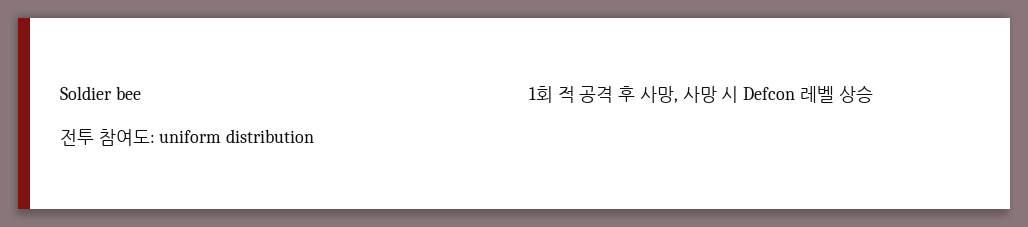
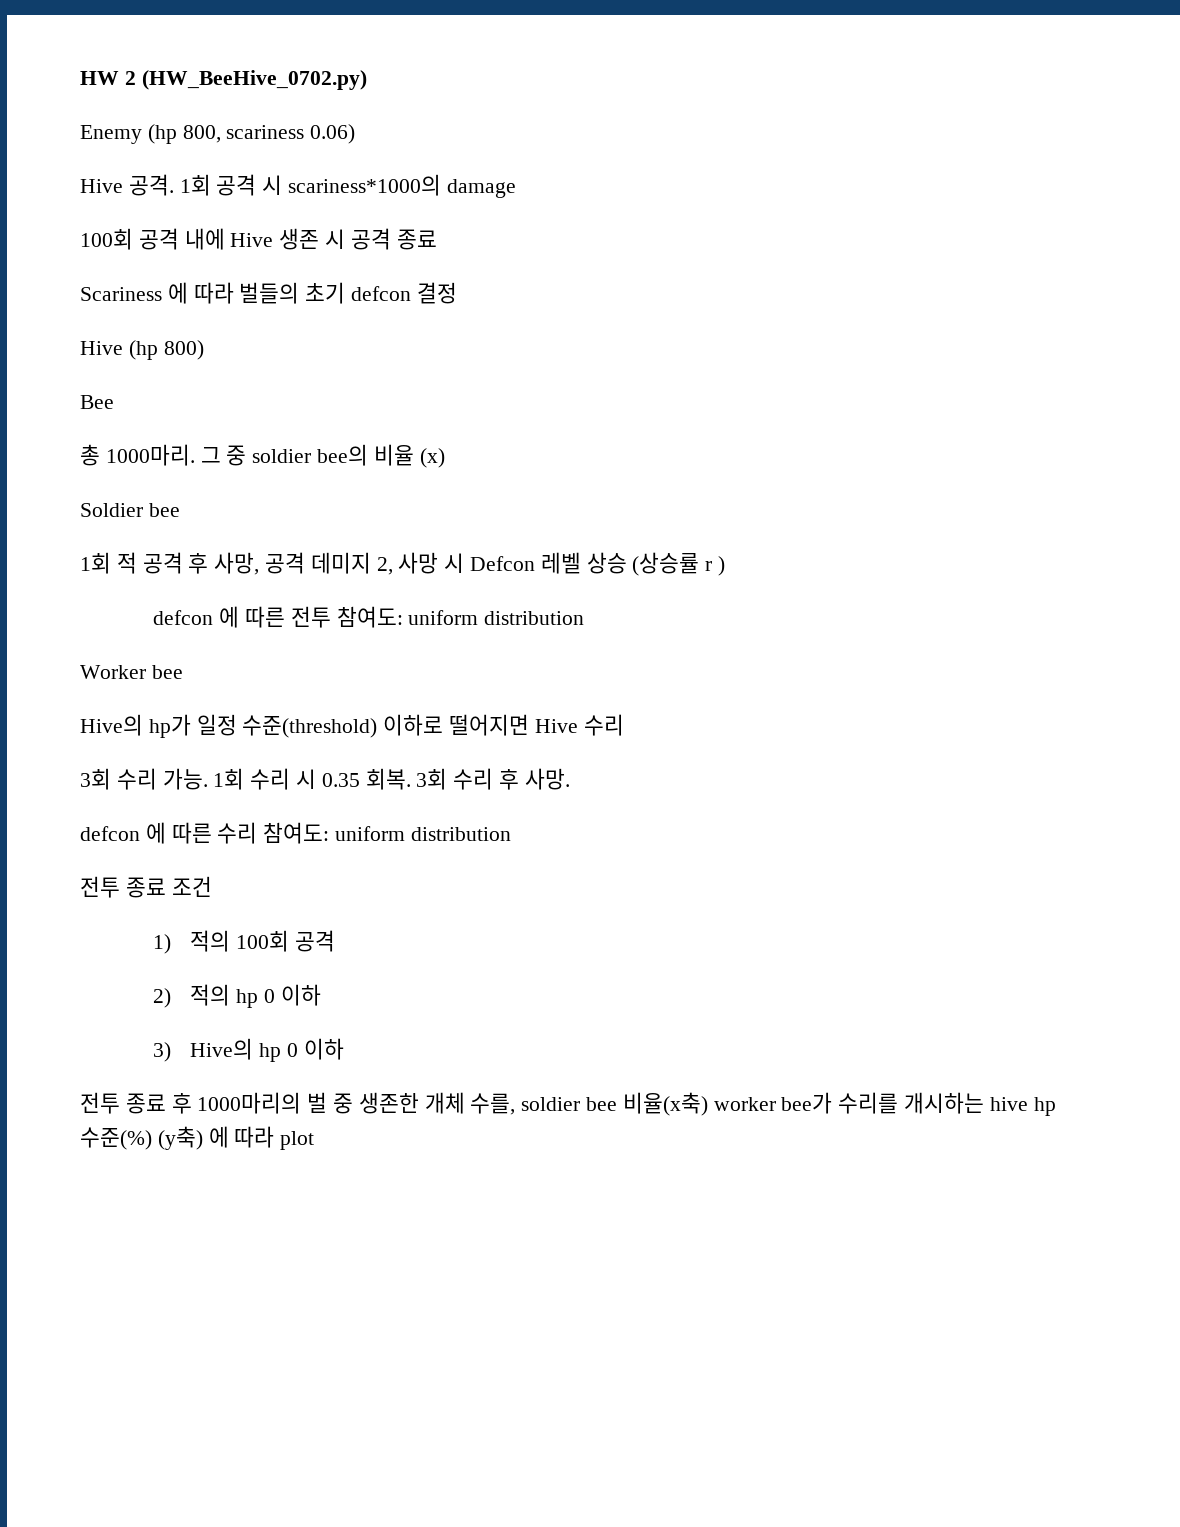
+ HW 2 (HW_BeeHive_0702.py)
+ Enemy (hp 800, scariness 0.06)
+ Hive 공격. 1회 공격 시 scariness*1000의 damage
+ 100회 공격 내에 Hive 생존 시 공격 종료
+ Scariness 에 따라 벌들의 초기 defcon 결정
+ Hive (hp 800)
+ Bee
+ 총 1000마리. 그 중 soldier bee의 비율 (x)
  Soldier bee
- 전투 참여도: uniform distribution
- 1회 적 공격 후 사망, 사망 시 Defcon 레벨 상승
+ 1회 적 공격 후 사망, 공격 데미지 2, 사망 시 Defcon 레벨 상승 (상승률 r )
+ defcon 에 따른 전투 참여도: uniform distribution
+ Worker bee
+ Hive의 hp가 일정 수준(threshold) 이하로 떨어지면 Hive 수리
+ 3회 수리 가능. 1회 수리 시 0.35 회복. 3회 수리 후 사망.
+ defcon 에 따른 수리 참여도: uniform distribution
+ 전투 종료 조건
+ 1) 적의 100회 공격
+ 2) 적의 hp 0 이하
+ 3) Hive의 hp 0 이하
+ 전투 종료 후 1000마리의 벌 중 생존한 개체 수를, soldier bee 비율(x축) worker bee가 수리를 개시하는 hive hp 수준(%) (y축) 에 따라 plot

